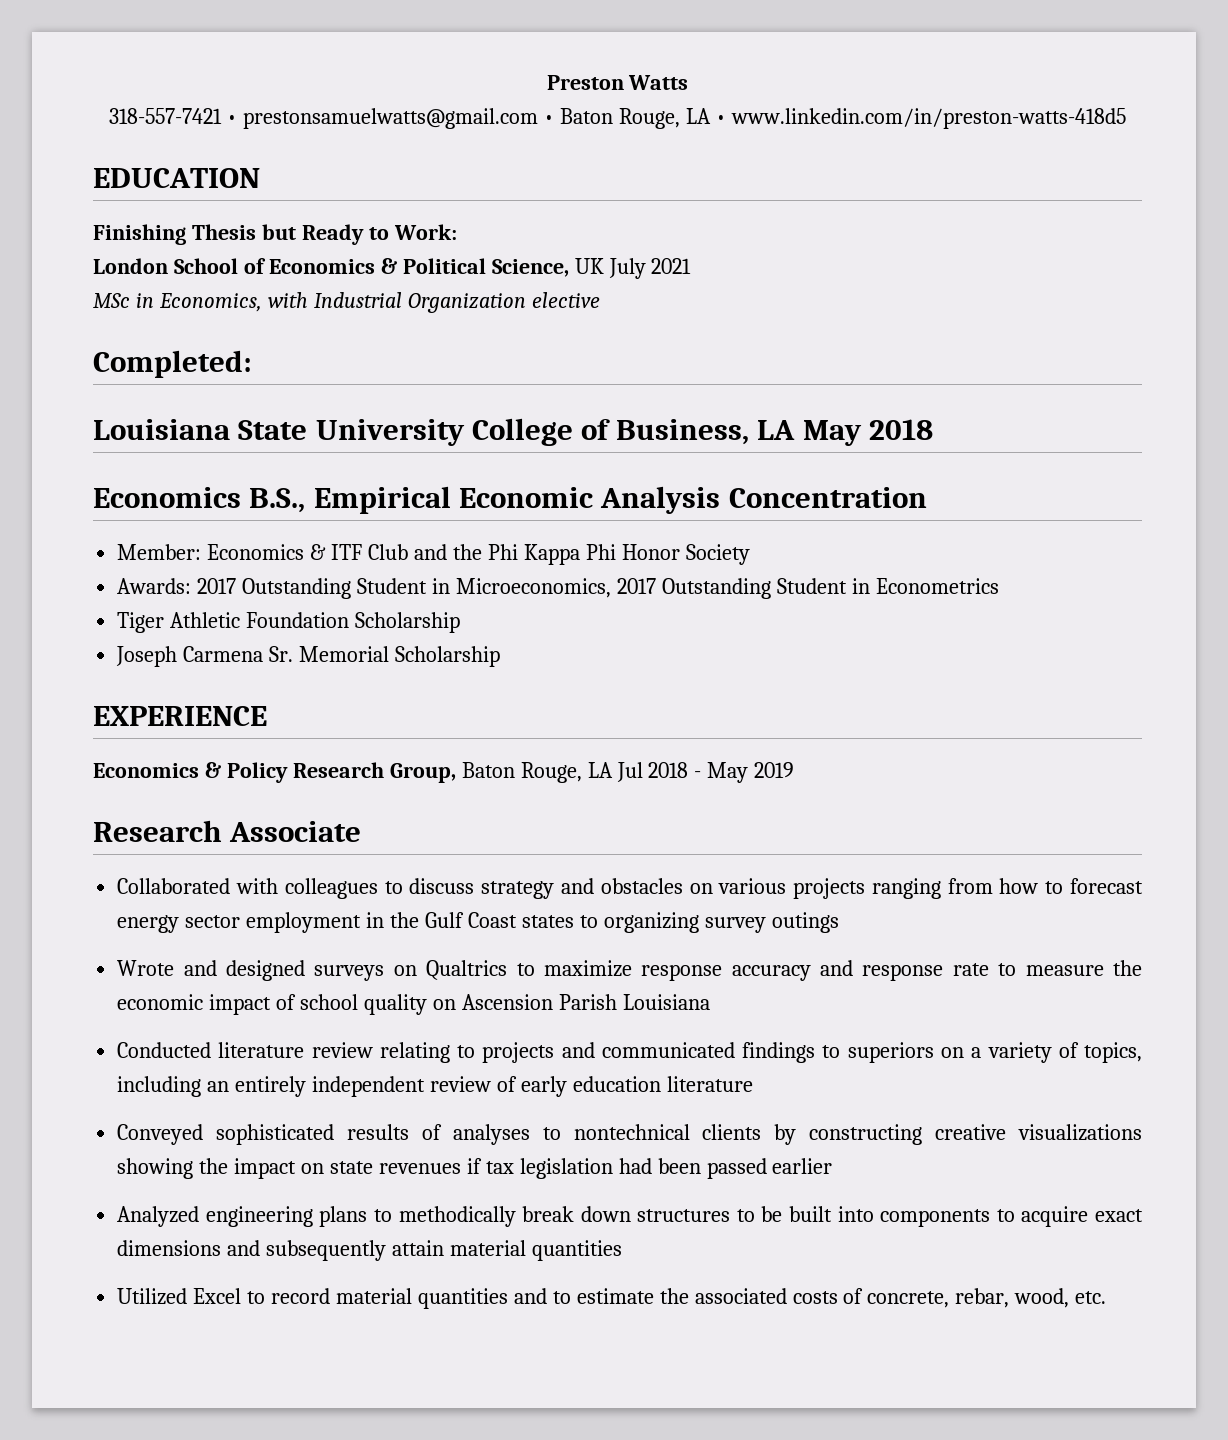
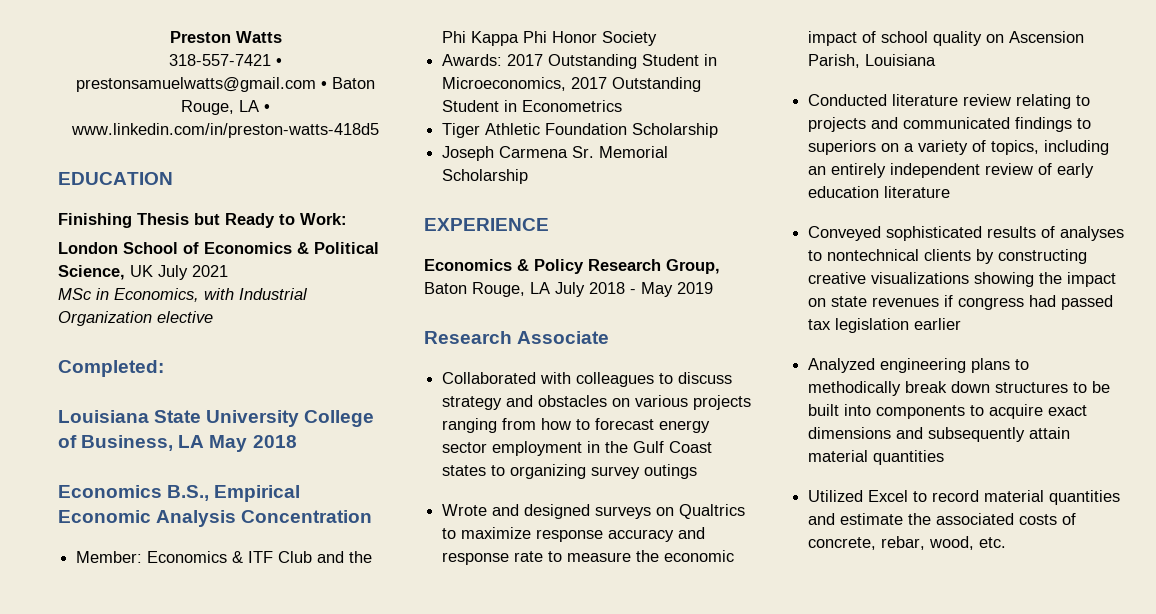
- Economics & Policy Research Group, Baton Rouge, LA Jul 2018 - May 2019
+ Economics & Policy Research Group, Baton Rouge, LA July 2018 - May 2019
- Wrote and designed surveys on Qualtrics to maximize response accuracy and response rate to measure the economic impact of school quality on Ascension Parish Louisiana
+ Wrote and designed surveys on Qualtrics to maximize response accuracy and response rate to measure the economic impact of school quality on Ascension Parish, Louisiana
- Conveyed sophisticated results of analyses to nontechnical clients by constructing creative visualizations showing the impact on state revenues if tax legislation had been passed earlier
+ Conveyed sophisticated results of analyses to nontechnical clients by constructing creative visualizations showing the impact on state revenues if congress had passed tax legislation earlier
- Utilized Excel to record material quantities and to estimate the associated costs of concrete, rebar, wood, etc.
+ Utilized Excel to record material quantities and estimate the associated costs of concrete, rebar, wood, etc.

